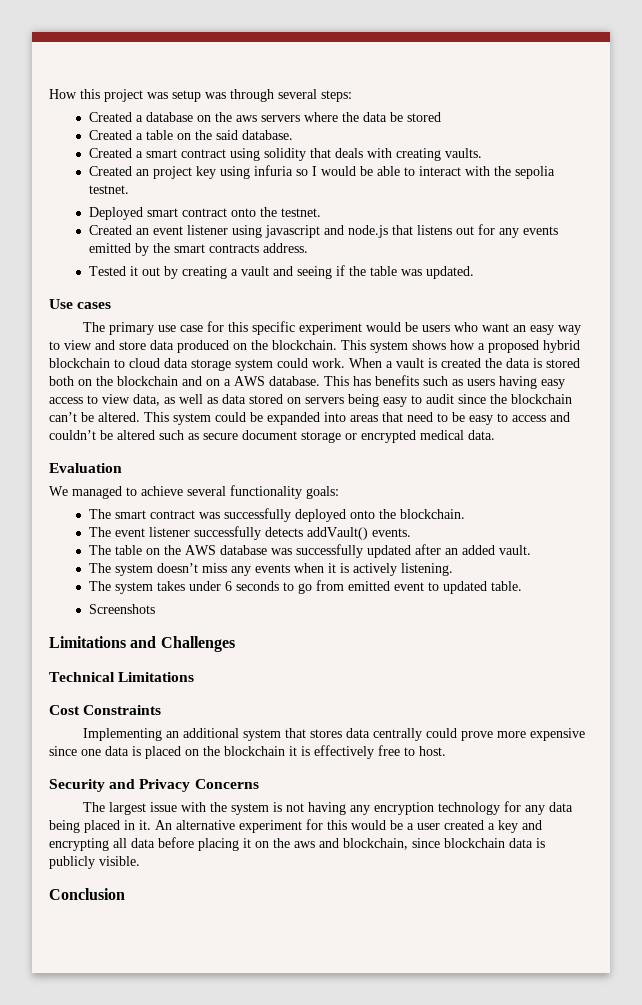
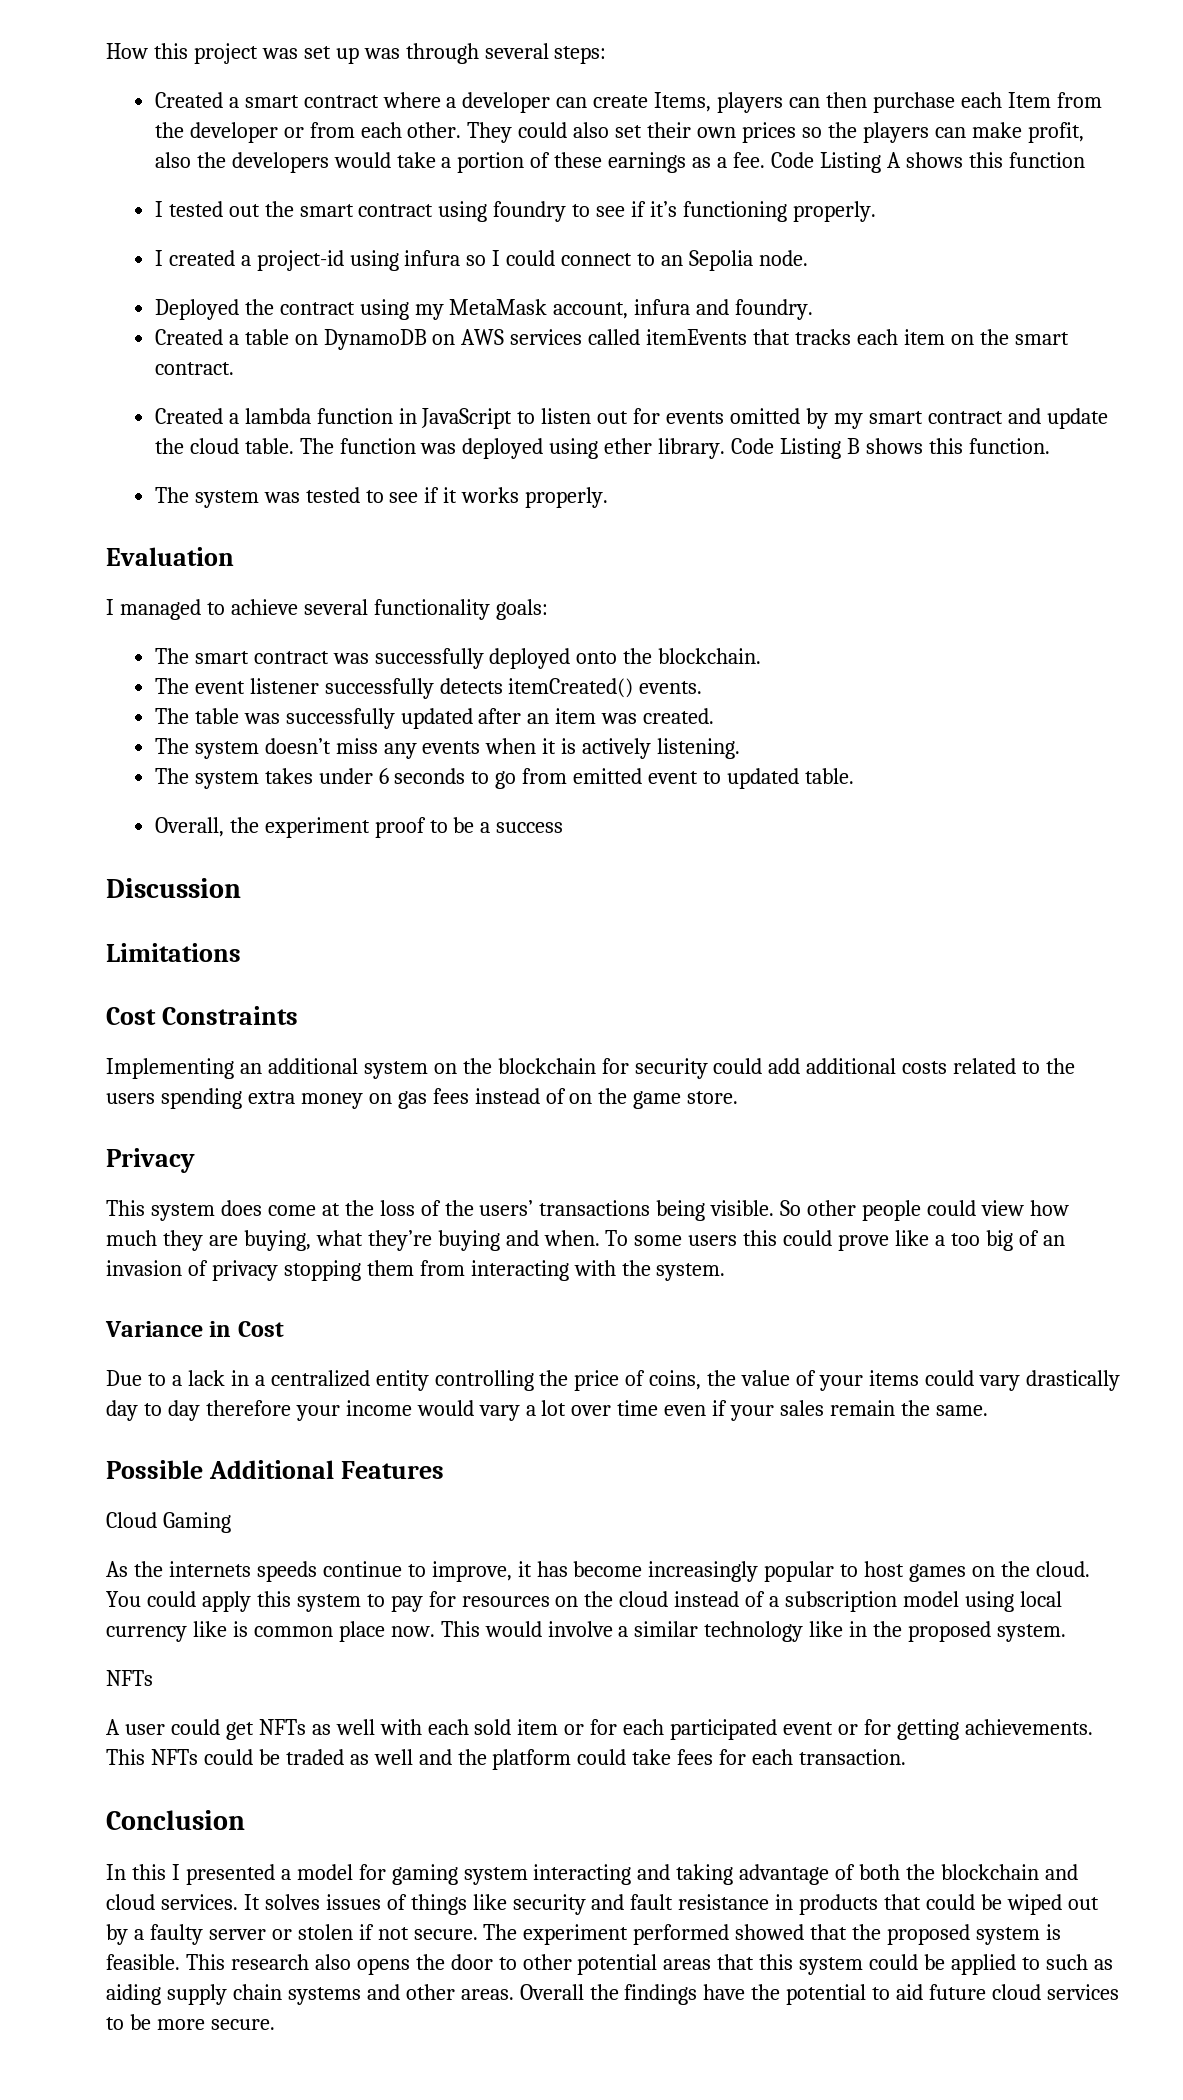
- How this project was setup was through several steps:
+ How this project was set up was through several steps:
- Created a database on the aws servers where the data be stored
- Created a table on the said database.
- Created a smart contract using solidity that deals with creating vaults.
- Created an project key using infuria so I would be able to interact with the sepolia testnet.
- Deployed smart contract onto the testnet.
- Created an event listener using javascript and node.js that listens out for any events emitted by the smart contracts address.
- Tested it out by creating a vault and seeing if the table was updated.
- Use cases
- The primary use case for this specific experiment would be users who want an easy way to view and store data produced on the blockchain. This system shows how a proposed hybrid blockchain to cloud data storage system could work. When a vault is created the data is stored both on the blockchain and on a AWS database. This has benefits such as users having easy access to view data, as well as data stored on servers being easy to audit since the blockchain can’t be altered. This system could be expanded into areas that need to be easy to access and couldn’t be altered such as secure document storage or encrypted medical data.
+ Created a smart contract where a developer can create Items, players can then purchase each Item from the developer or from each other. They could also set their own prices so the players can make profit, also the developers would take a portion of these earnings as a fee. Code Listing A shows this function
+ I tested out the smart contract using foundry to see if it’s functioning properly.
+ I created a project-id using infura so I could connect to an Sepolia node.
+ Deployed the contract using my MetaMask account, infura and foundry.
+ Created a table on DynamoDB on AWS services called itemEvents that tracks each item on the smart contract.
+ Created a lambda function in JavaScript to listen out for events omitted by my smart contract and update the cloud table. The function was deployed using ether library. Code Listing B shows this function.
+ The system was tested to see if it works properly.
- We managed to achieve several functionality goals:
+ I managed to achieve several functionality goals:
- The event listener successfully detects addVault() events.
+ The event listener successfully detects itemCreated() events.
- The table on the AWS database was successfully updated after an added vault.
+ The table was successfully updated after an item was created.
- Screenshots
- Limitations and Challenges
- Technical Limitations
+ Overall, the experiment proof to be a success
+ Discussion
+ Limitations
- Implementing an additional system that stores data centrally could prove more expensive since one data is placed on the blockchain it is effectively free to host.
- Security and Privacy Concerns
- The largest issue with the system is not having any encryption technology for any data being placed in it. An alternative experiment for this would be a user created a key and encrypting all data before placing it on the aws and blockchain, since blockchain data is publicly visible.
+ Implementing an additional system on the blockchain for security could add additional costs related to the users spending extra money on gas fees instead of on the game store.
+ Privacy
+ This system does come at the loss of the users’ transactions being visible. So other people could view how much they are buying, what they’re buying and when. To some users this could prove like a too big of an invasion of privacy stopping them from interacting with the system.
+ Variance in Cost
+ Due to a lack in a centralized entity controlling the price of coins, the value of your items could vary drastically day to day therefore your income would vary a lot over time even if your sales remain the same.
+ Possible Additional Features
+ Cloud Gaming
+ As the internets speeds continue to improve, it has become increasingly popular to host games on the cloud. You could apply this system to pay for resources on the cloud instead of a subscription model using local currency like is common place now. This would involve a similar technology like in the proposed system.
+ NFTs
+ A user could get NFTs as well with each sold item or for each participated event or for getting achievements. This NFTs could be traded as well and the platform could take fees for each transaction.
  Conclusion
+ In this I presented a model for gaming system interacting and taking advantage of both the blockchain and cloud services. It solves issues of things like security and fault resistance in products that could be wiped out by a faulty server or stolen if not secure. The experiment performed showed that the proposed system is feasible. This research also opens the door to other potential areas that this system could be applied to such as aiding supply chain systems and other areas. Overall the findings have the potential to aid future cloud services to be more secure.

